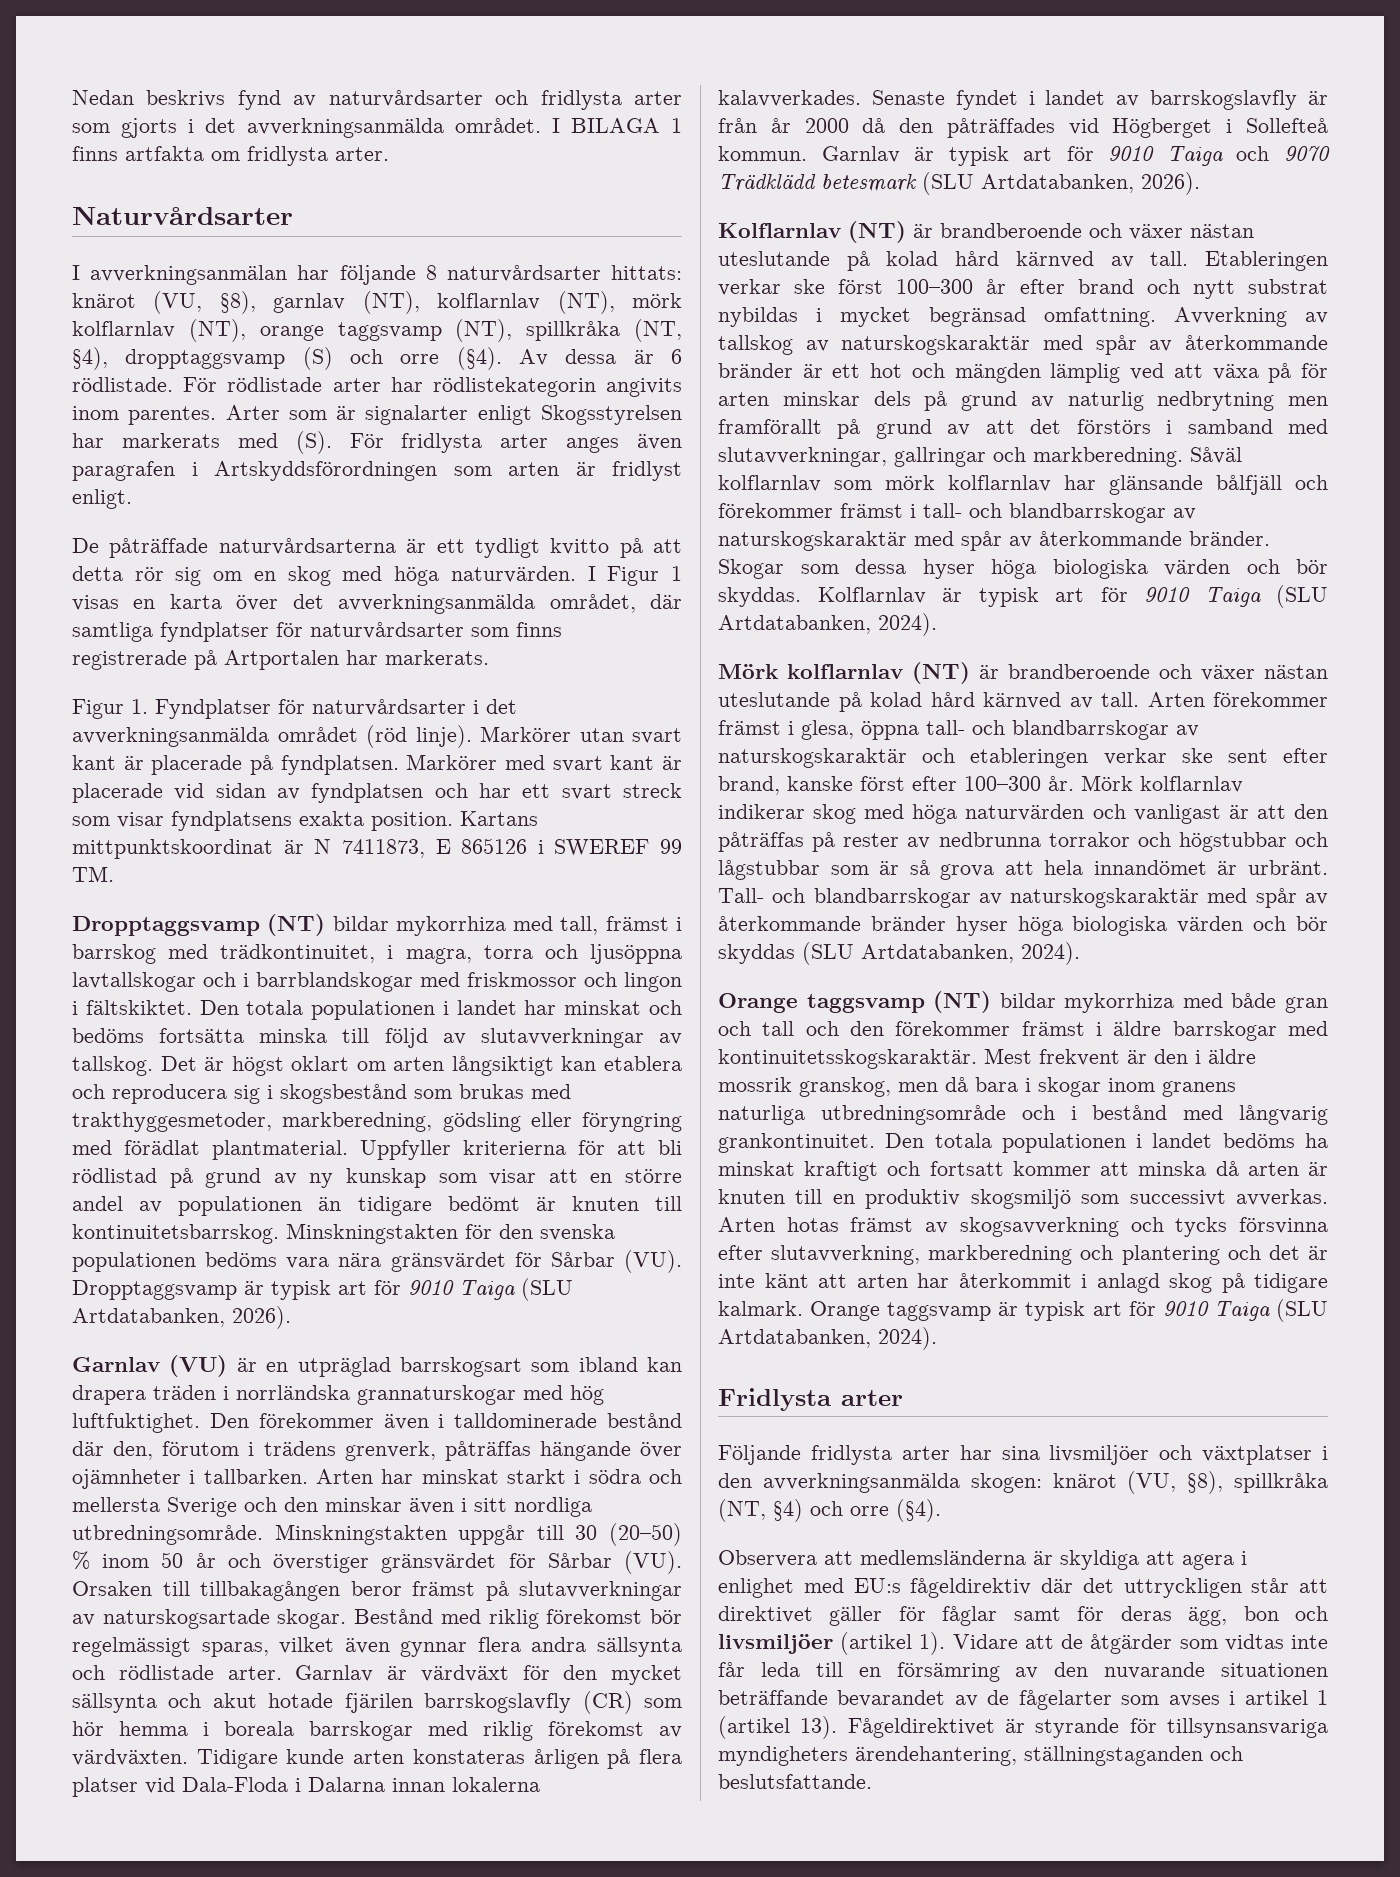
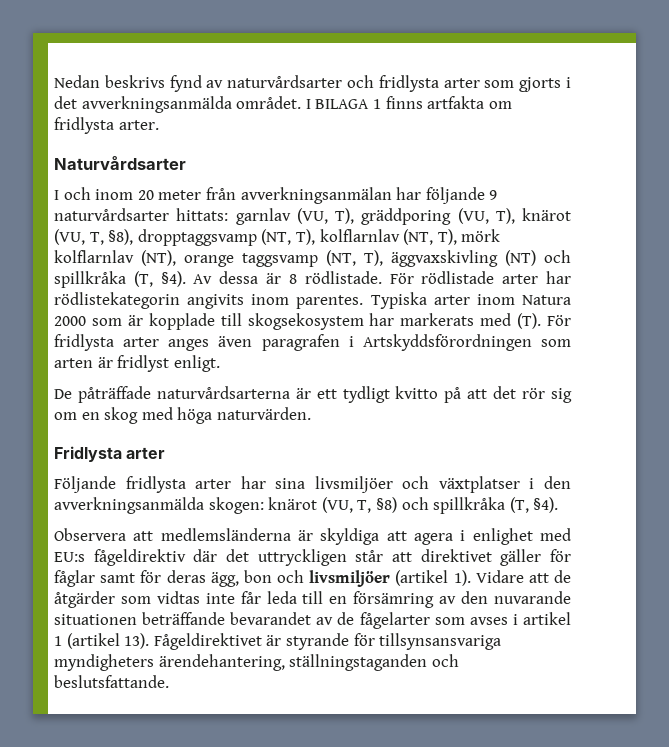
- I avverkningsanmälan har följande 8 naturvårdsarter hittats: knärot (VU, §8), garnlav (NT), kolflarnlav (NT), mörk kolflarnlav (NT), orange taggsvamp (NT), spillkråka (NT, §4), dropptaggsvamp (S) och orre (§4).
+ I och inom 20 meter från avverkningsanmälan har följande 9 naturvårdsarter hittats: garnlav (VU, T), gräddporing (VU, T), knärot (VU, T, §8), dropptaggsvamp (NT, T), kolflarnlav (NT, T), mörk kolflarnlav (NT), orange taggsvamp (NT, T), äggvaxskivling (NT) och spillkråka (T, §4).
- Av dessa är 6 rödlistade.
+ Av dessa är 8 rödlistade.
- Arter som är signalarter enligt Skogsstyrelsen har markerats med (S). För fridlysta arter anges även paragrafen i Artskyddsförordningen som arten är fridlyst enligt.
+ Typiska arter inom Natura 2000 som är kopplade till skogsekosystem har markerats med (T). För fridlysta arter anges även paragrafen i Artskyddsförordningen som arten är fridlyst enligt.
- De påträffade naturvårdsarterna är ett tydligt kvitto på att detta rör sig om en skog med höga naturvärden. I Figur 1 visas en karta över det avverkningsanmälda området, där samtliga fyndplatser för naturvårdsarter som finns registrerade på Artportalen har markerats.
- Figur 1. Fyndplatser för naturvårdsarter i det avverkningsanmälda området (röd linje). Markörer utan svart kant är placerade på fyndplatsen. Markörer med svart kant är placerade vid sidan av fyndplatsen och har ett svart streck som visar fyndplatsens exakta position. Kartans mittpunktskoordinat är N 7411873, E 865126 i SWEREF 99 TM.
- Dropptaggsvamp (NT) bildar mykorrhiza med tall, främst i barrskog med trädkontinuitet, i magra, torra och ljusöppna lavtallskogar och i barrblandskogar med friskmossor och lingon i fältskiktet. Den totala populationen i landet har minskat och bedöms fortsätta minska till följd av slutavverkningar av tallskog. Det är högst oklart om arten långsiktigt kan etablera och reproducera sig i skogsbestånd som brukas med trakthyggesmetoder, markberedning, gödsling eller föryngring med förädlat plantmaterial. Uppfyller kriterierna för att bli rödlistad på grund av ny kunskap som visar att en större andel av populationen än tidigare bedömt är knuten till kontinuitetsbarrskog. Minskningstakten för den svenska populationen bedöms vara nära gränsvärdet för Sårbar (VU). Dropptaggsvamp är typisk art för 9010 Taiga (SLU Artdatabanken, 2026).
- Garnlav (VU) är en utpräglad barrskogsart som ibland kan drapera träden i norrländska grannaturskogar med hög luftfuktighet. Den förekommer även i talldominerade bestånd där den, förutom i trädens grenverk, påträffas hängande över ojämnheter i tallbarken. Arten har minskat starkt i södra och mellersta Sverige och den minskar även i sitt nordliga utbredningsområde. Minskningstakten uppgår till 30 (20–50) % inom 50 år och överstiger gränsvärdet för Sårbar (VU). Orsaken till tillbakagången beror främst på slutavverkningar av naturskogsartade skogar. Bestånd med riklig förekomst bör regelmässigt sparas, vilket även gynnar flera andra sällsynta och rödlistade arter. Garnlav är värdväxt för den mycket sällsynta och akut hotade fjärilen barrskogslavfly (CR) som hör hemma i boreala barrskogar med riklig förekomst av värdväxten. Tidigare kunde arten konstateras årligen på flera platser vid Dala-Floda i Dalarna innan lokalerna kalavverkades. Senaste fyndet i landet av barrskogslavfly är från år 2000 då den påträffades vid Högberget i Sollefteå kommun. Garnlav är typisk art för 9010 Taiga och 9070 Trädklädd betesmark (SLU Artdatabanken, 2026).
- Kolflarnlav (NT) är brandberoende och växer nästan uteslutande på kolad hård kärnved av tall. Etableringen verkar ske först 100–300 år efter brand och nytt substrat nybildas i mycket begränsad omfattning. Avverkning av tallskog av naturskogskaraktär med spår av återkommande bränder är ett hot och mängden lämplig ved att växa på för arten minskar dels på grund av naturlig nedbrytning men framförallt på grund av att det förstörs i samband med slutavverkningar, gallringar och markberedning. Såväl kolflarnlav som mörk kolflarnlav har glänsande bålfjäll och förekommer främst i tall- och blandbarrskogar av naturskogskaraktär med spår av återkommande bränder. Skogar som dessa hyser höga biologiska värden och bör skyddas. Kolflarnlav är typisk art för 9010 Taiga (SLU Artdatabanken, 2024).
- Mörk kolflarnlav (NT) är brandberoende och växer nästan uteslutande på kolad hård kärnved av tall. Arten förekommer främst i glesa, öppna tall- och blandbarrskogar av naturskogskaraktär och etableringen verkar ske sent efter brand, kanske först efter 100–300 år. Mörk kolflarnlav indikerar skog med höga naturvärden och vanligast är att den påträffas på rester av nedbrunna torrakor och högstubbar och lågstubbar som är så grova att hela innandömet är urbränt. Tall- och blandbarrskogar av naturskogskaraktär med spår av återkommande bränder hyser höga biologiska värden och bör skyddas (SLU Artdatabanken, 2024).
- Orange taggsvamp (NT) bildar mykorrhiza med både gran och tall och den förekommer främst i äldre barrskogar med kontinuitetsskogskaraktär. Mest frekvent är den i äldre mossrik granskog, men då bara i skogar inom granens naturliga utbredningsområde och i bestånd med långvarig grankontinuitet. Den totala populationen i landet bedöms ha minskat kraftigt och fortsatt kommer att minska då arten är knuten till en produktiv skogsmiljö som successivt avverkas. Arten hotas främst av skogsavverkning och tycks försvinna efter slutavverkning, markberedning och plantering och det är inte känt att arten har återkommit i anlagd skog på tidigare kalmark. Orange taggsvamp är typisk art för 9010 Taiga (SLU Artdatabanken, 2024).
+ De påträffade naturvårdsarterna är ett tydligt kvitto på att det rör sig om en skog med höga naturvärden.
- Följande fridlysta arter har sina livsmiljöer och växtplatser i den avverkningsanmälda skogen: knärot (VU, §8), spillkråka (NT, §4) och orre (§4).
+ Följande fridlysta arter har sina livsmiljöer och växtplatser i den avverkningsanmälda skogen: knärot (VU, T, §8) och spillkråka (T, §4).

